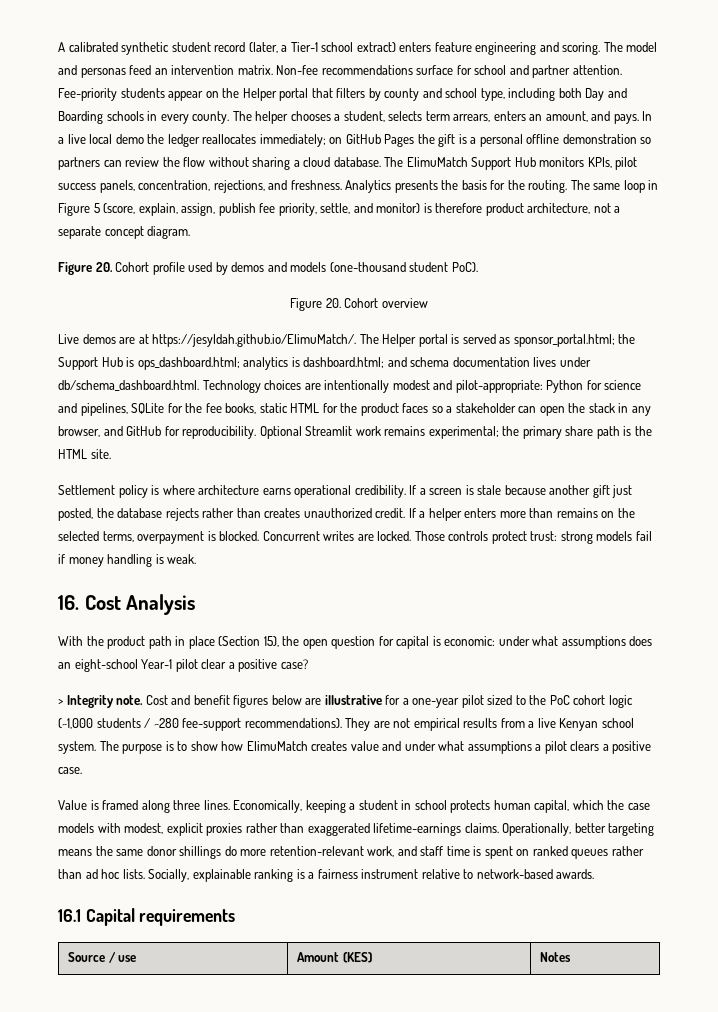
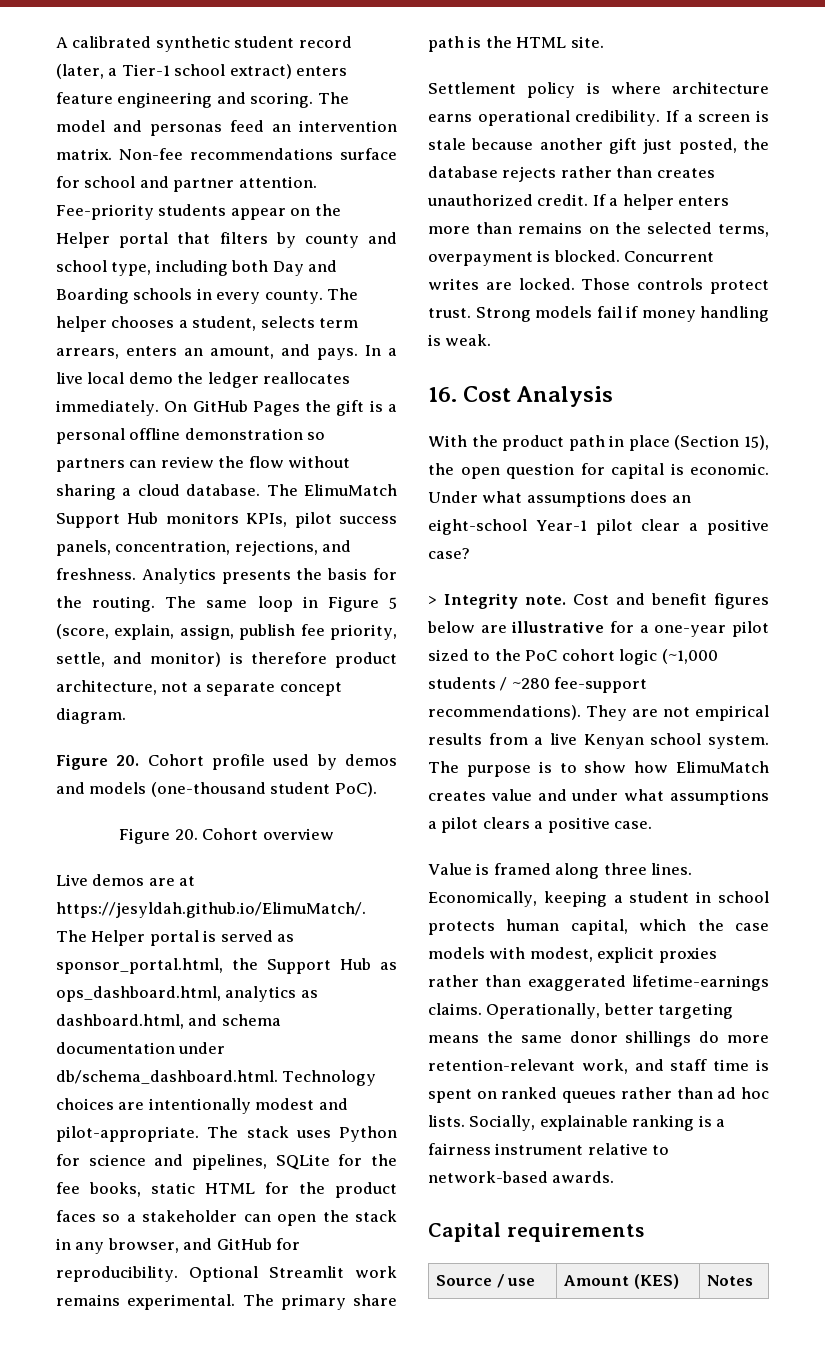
- In a live local demo the ledger reallocates immediately; on GitHub Pages the gift is a personal offline demonstration so partners can review the flow without sharing a cloud database.
+ In a live local demo the ledger reallocates immediately. On GitHub Pages the gift is a personal offline demonstration so partners can review the flow without sharing a cloud database.
- Live demos are at https://jesyldah.github.io/ElimuMatch/. The Helper portal is served as sponsor_portal.html; the Support Hub is ops_dashboard.html; analytics is dashboard.html; and schema documentation lives under db/schema_dashboard.html. Technology choices are intentionally modest and pilot-appropriate: Python for science and pipelines, SQLite for the fee books, static HTML for the product faces so a stakeholder can open the stack in any browser, and GitHub for reproducibility.
+ Live demos are at https://jesyldah.github.io/ElimuMatch/. The Helper portal is served as sponsor_portal.html, the Support Hub as ops_dashboard.html, analytics as dashboard.html, and schema documentation under db/schema_dashboard.html. Technology choices are intentionally modest and pilot-appropriate. The stack uses Python for science and pipelines, SQLite for the fee books, static HTML for the product faces so a stakeholder can open the stack in any browser, and GitHub for reproducibility.
- Optional Streamlit work remains experimental; the primary share path is the HTML site.
+ Optional Streamlit work remains experimental. The primary share path is the HTML site.
- Those controls protect trust: strong models fail if money handling is weak.
+ Those controls protect trust. Strong models fail if money handling is weak.
- With the product path in place (Section 15), the open question for capital is economic: under what assumptions does an eight-school Year-1 pilot clear a positive case?
+ With the product path in place (Section 15), the open question for capital is economic. Under what assumptions does an eight-school Year-1 pilot clear a positive case?
- 16.1 Capital requirements
+ Capital requirements

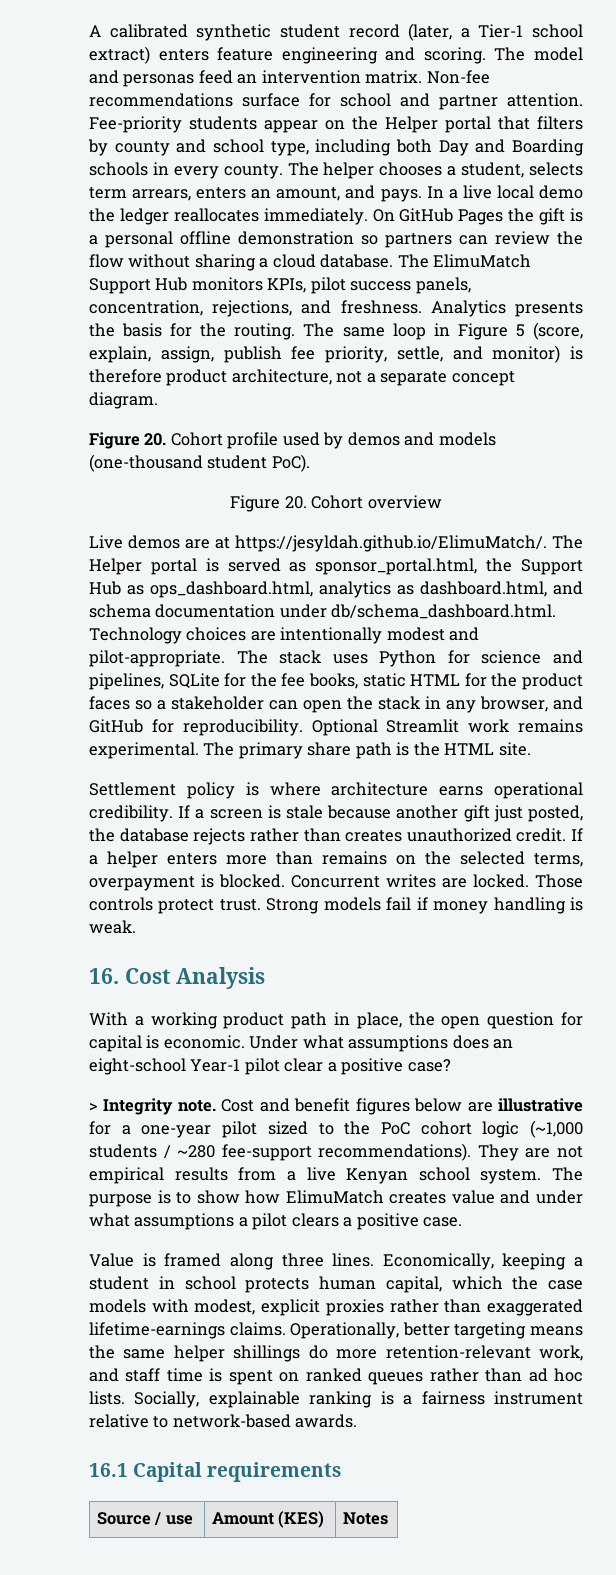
- With the product path in place (Section 15), the open question for capital is economic.
+ With a working product path in place, the open question for capital is economic.
- Operationally, better targeting means the same donor shillings do more retention-relevant work, and staff time is spent on ranked queues rather than ad hoc lists.
+ Operationally, better targeting means the same helper shillings do more retention-relevant work, and staff time is spent on ranked queues rather than ad hoc lists.
- Capital requirements
+ 16.1 Capital requirements

